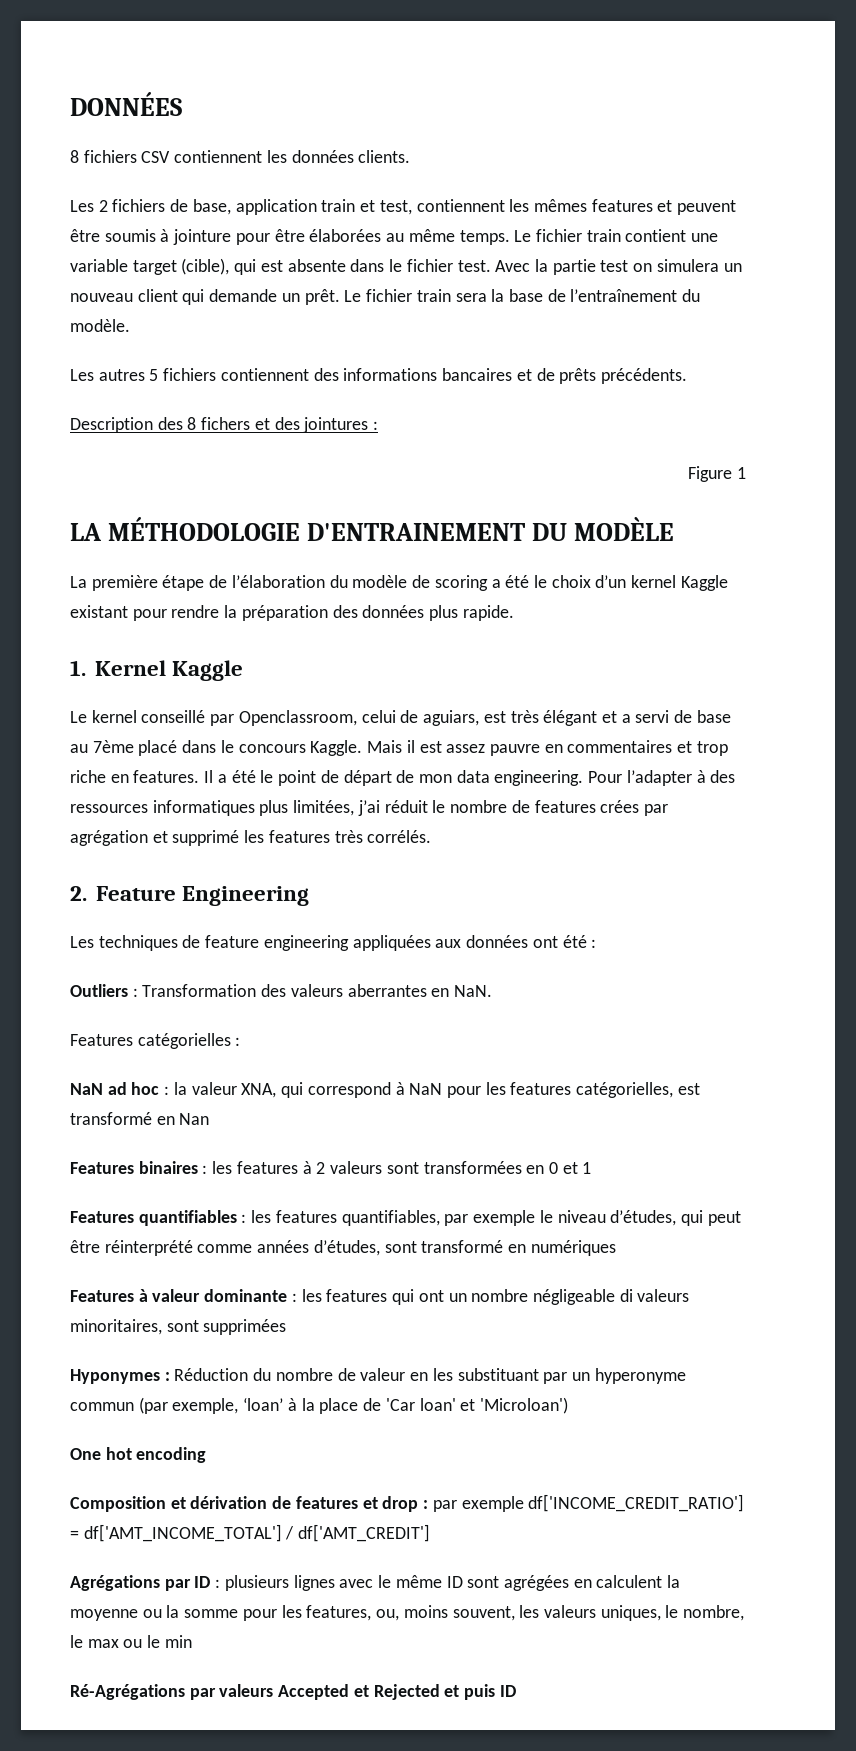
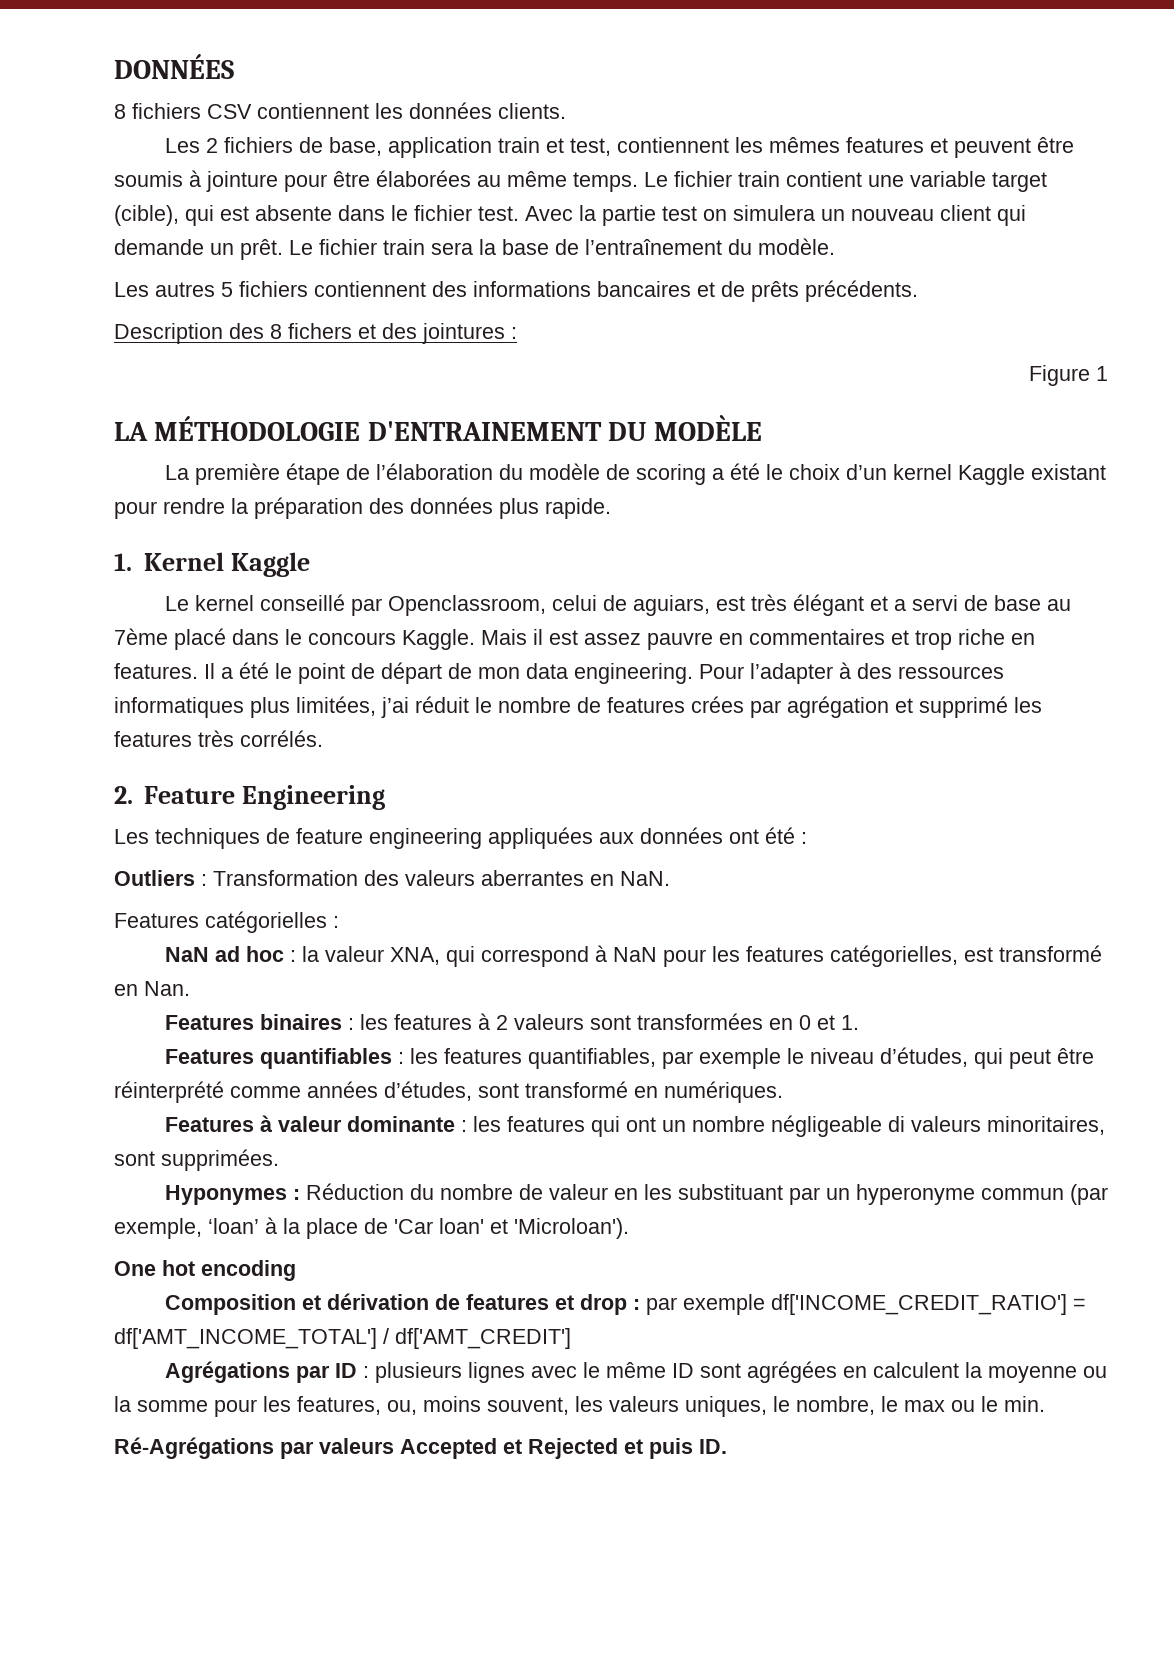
- NaN ad hoc : la valeur XNA, qui correspond à NaN pour les features catégorielles, est transformé en Nan
+ NaN ad hoc : la valeur XNA, qui correspond à NaN pour les features catégorielles, est transformé en Nan.
- Features binaires : les features à 2 valeurs sont transformées en 0 et 1
+ Features binaires : les features à 2 valeurs sont transformées en 0 et 1.
- Features quantifiables : les features quantifiables, par exemple le niveau d’études, qui peut être réinterprété comme années d’études, sont transformé en numériques
+ Features quantifiables : les features quantifiables, par exemple le niveau d’études, qui peut être réinterprété comme années d’études, sont transformé en numériques.
- Features à valeur dominante : les features qui ont un nombre négligeable di valeurs minoritaires, sont supprimées
+ Features à valeur dominante : les features qui ont un nombre négligeable di valeurs minoritaires, sont supprimées.
- Hyponymes : Réduction du nombre de valeur en les substituant par un hyperonyme commun (par exemple, ‘loan’ à la place de 'Car loan' et 'Microloan')
+ Hyponymes : Réduction du nombre de valeur en les substituant par un hyperonyme commun (par exemple, ‘loan’ à la place de 'Car loan' et 'Microloan').
- Agrégations par ID : plusieurs lignes avec le même ID sont agrégées en calculent la moyenne ou la somme pour les features, ou, moins souvent, les valeurs uniques, le nombre, le max ou le min
+ Agrégations par ID : plusieurs lignes avec le même ID sont agrégées en calculent la moyenne ou la somme pour les features, ou, moins souvent, les valeurs uniques, le nombre, le max ou le min.
- Ré-Agrégations par valeurs Accepted et Rejected et puis ID
+ Ré-Agrégations par valeurs Accepted et Rejected et puis ID.

